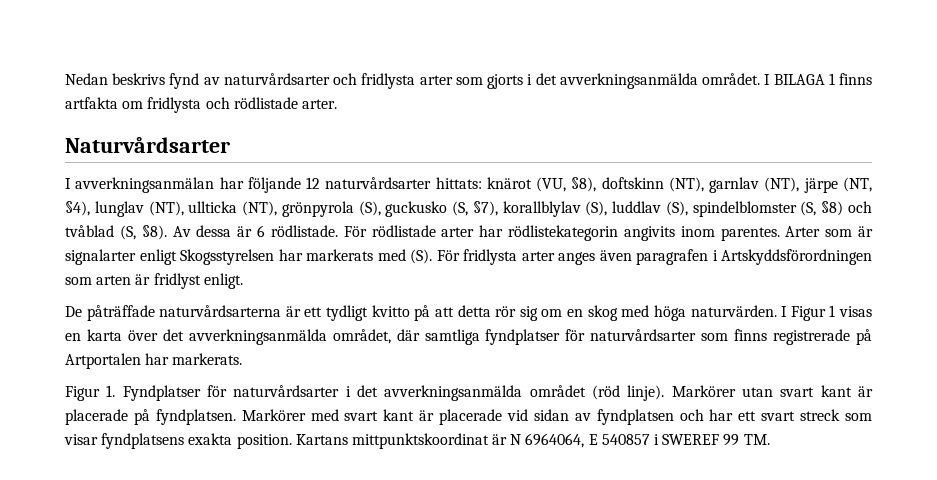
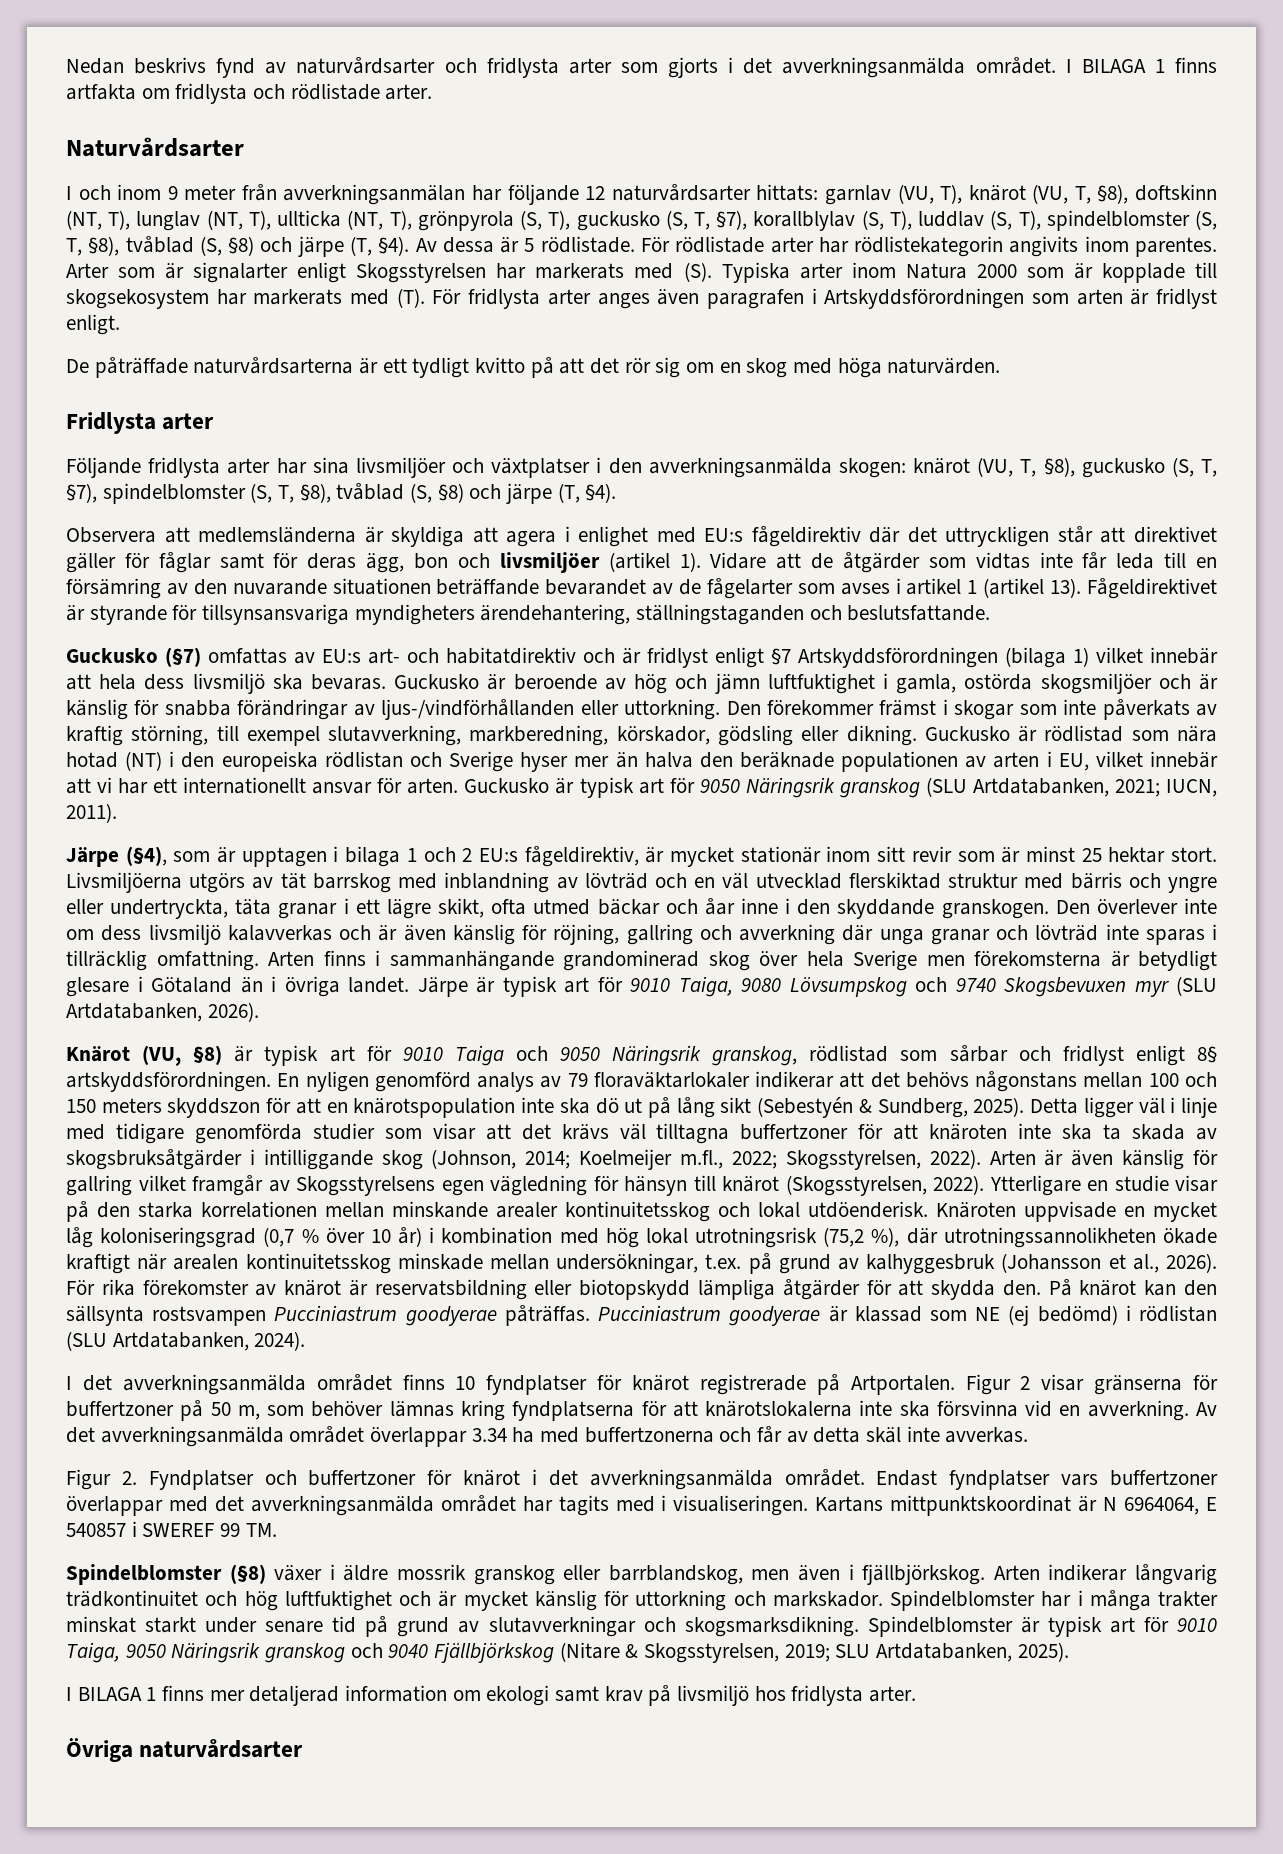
- I avverkningsanmälan har följande 12 naturvårdsarter hittats: knärot (VU, §8), doftskinn (NT), garnlav (NT), järpe (NT, §4), lunglav (NT), ullticka (NT), grönpyrola (S), guckusko (S, §7), korallblylav (S), luddlav (S), spindelblomster (S, §8) och tvåblad (S, §8).
+ I och inom 9 meter från avverkningsanmälan har följande 12 naturvårdsarter hittats: garnlav (VU, T), knärot (VU, T, §8), doftskinn (NT, T), lunglav (NT, T), ullticka (NT, T), grönpyrola (S, T), guckusko (S, T, §7), korallblylav (S, T), luddlav (S, T), spindelblomster (S, T, §8), tvåblad (S, §8) och järpe (T, §4).
- Av dessa är 6 rödlistade.
+ Av dessa är 5 rödlistade.
- Arter som är signalarter enligt Skogsstyrelsen har markerats med (S). För fridlysta arter anges även paragrafen i Artskyddsförordningen som arten är fridlyst enligt.
+ Arter som är signalarter enligt Skogsstyrelsen har markerats med (S). Typiska arter inom Natura 2000 som är kopplade till skogsekosystem har markerats med (T). För fridlysta arter anges även paragrafen i Artskyddsförordningen som arten är fridlyst enligt.
- De påträffade naturvårdsarterna är ett tydligt kvitto på att detta rör sig om en skog med höga naturvärden. I Figur 1 visas en karta över det avverkningsanmälda området, där samtliga fyndplatser för naturvårdsarter som finns registrerade på Artportalen har markerats.
- Figur 1. Fyndplatser för naturvårdsarter i det avverkningsanmälda området (röd linje). Markörer utan svart kant är placerade på fyndplatsen. Markörer med svart kant är placerade vid sidan av fyndplatsen och har ett svart streck som visar fyndplatsens exakta position.
+ De påträffade naturvårdsarterna är ett tydligt kvitto på att det rör sig om en skog med höga naturvärden.
+ Fridlysta arter
+ Följande fridlysta arter har sina livsmiljöer och växtplatser i den avverkningsanmälda skogen: knärot (VU, T, §8), guckusko (S, T, §7), spindelblomster (S, T, §8), tvåblad (S, §8) och järpe (T, §4).
+ Observera att medlemsländerna är skyldiga att agera i enlighet med EU:s fågeldirektiv där det uttryckligen står att direktivet gäller för fåglar samt för deras ägg, bon och livsmiljöer (artikel 1). Vidare att de åtgärder som vidtas inte får leda till en försämring av den nuvarande situationen beträffande bevarandet av de fågelarter som avses i artikel 1 (artikel 13). Fågeldirektivet är styrande för tillsynsansvariga myndigheters ärendehantering, ställningstaganden och beslutsfattande.
+ Guckusko (§7) omfattas av EU:s art- och habitatdirektiv och är fridlyst enligt §7 Artskyddsförordningen (bilaga 1) vilket innebär att hela dess livsmiljö ska bevaras. Guckusko är beroende av hög och jämn luftfuktighet i gamla, ostörda skogsmiljöer och är känslig för snabba förändringar av ljus-/vindförhållanden eller uttorkning. Den förekommer främst i skogar som inte påverkats av kraftig störning, till exempel slutavverkning, markberedning, körskador, gödsling eller dikning. Guckusko är rödlistad som nära hotad (NT) i den europeiska rödlistan och Sverige hyser mer än halva den beräknade populationen av arten i EU, vilket innebär att vi har ett internationellt ansvar för arten. Guckusko är typisk art för 9050 Näringsrik granskog (SLU Artdatabanken, 2021; IUCN, 2011).
+ Järpe (§4), som är upptagen i bilaga 1 och 2 EU:s fågeldirektiv, är mycket stationär inom sitt revir som är minst 25 hektar stort. Livsmiljöerna utgörs av tät barrskog med inblandning av lövträd och en väl utvecklad flerskiktad struktur med bärris och yngre eller undertryckta, täta granar i ett lägre skikt, ofta utmed bäckar och åar inne i den skyddande granskogen. Den överlever inte om dess livsmiljö kalavverkas och är även känslig för röjning, gallring och avverkning där unga granar och lövträd inte sparas i tillräcklig omfattning. Arten finns i sammanhängande grandominerad skog över hela Sverige men förekomsterna är betydligt glesare i Götaland än i övriga landet. Järpe är typisk art för 9010 Taiga, 9080 Lövsumpskog och 9740 Skogsbevuxen myr (SLU Artdatabanken, 2026).
+ Knärot (VU, §8) är typisk art för 9010 Taiga och 9050 Näringsrik granskog, rödlistad som sårbar och fridlyst enligt 8§ artskyddsförordningen. En nyligen genomförd analys av 79 floraväktarlokaler indikerar att det behövs någonstans mellan 100 och 150 meters skyddszon för att en knärotspopulation inte ska dö ut på lång sikt (Sebestyén & Sundberg, 2025). Detta ligger väl i linje med tidigare genomförda studier som visar att det krävs väl tilltagna buffertzoner för att knäroten inte ska ta skada av skogsbruksåtgärder i intilliggande skog (Johnson, 2014; Koelmeijer m.fl., 2022; Skogsstyrelsen, 2022). Arten är även känslig för gallring vilket framgår av Skogsstyrelsens egen vägledning för hänsyn till knärot (Skogsstyrelsen, 2022). Ytterligare en studie visar på den starka korrelationen mellan minskande arealer kontinuitetsskog och lokal utdöenderisk. Knäroten uppvisade en mycket låg koloniseringsgrad (0,7 % över 10 år) i kombination med hög lokal utrotningsrisk (75,2 %), där utrotningssannolikheten ökade kraftigt när arealen kontinuitetsskog minskade mellan undersökningar, t.ex. på grund av kalhyggesbruk (Johansson et al., 2026). För rika förekomster av knärot är reservatsbildning eller biotopskydd lämpliga åtgärder för att skydda den. På knärot kan den sällsynta rostsvampen Pucciniastrum goodyerae påträffas. Pucciniastrum goodyerae är klassad som NE (ej bedömd) i rödlistan (SLU Artdatabanken, 2024).
+ I det avverkningsanmälda området finns 10 fyndplatser för knärot registrerade på Artportalen. Figur 2 visar gränserna för buffertzoner på 50 m, som behöver lämnas kring fyndplatserna för att knärotslokalerna inte ska försvinna vid en avverkning. Av det avverkningsanmälda området överlappar 3.34 ha med buffertzonerna och får av detta skäl inte avverkas.
+ Figur 2. Fyndplatser och buffertzoner för knärot i det avverkningsanmälda området. Endast fyndplatser vars buffertzoner överlappar med det avverkningsanmälda området har tagits med i visualiseringen.
+ Spindelblomster (§8) växer i äldre mossrik granskog eller barrblandskog, men även i fjällbjörkskog. Arten indikerar långvarig trädkontinuitet och hög luftfuktighet och är mycket känslig för uttorkning och markskador. Spindelblomster har i många trakter minskat starkt under senare tid på grund av slutavverkningar och skogsmarksdikning. Spindelblomster är typisk art för 9010 Taiga, 9050 Näringsrik granskog och 9040 Fjällbjörkskog (Nitare & Skogsstyrelsen, 2019; SLU Artdatabanken, 2025).
+ I BILAGA 1 finns mer detaljerad information om ekologi samt krav på livsmiljö hos fridlysta arter.
+ Övriga naturvårdsarter

